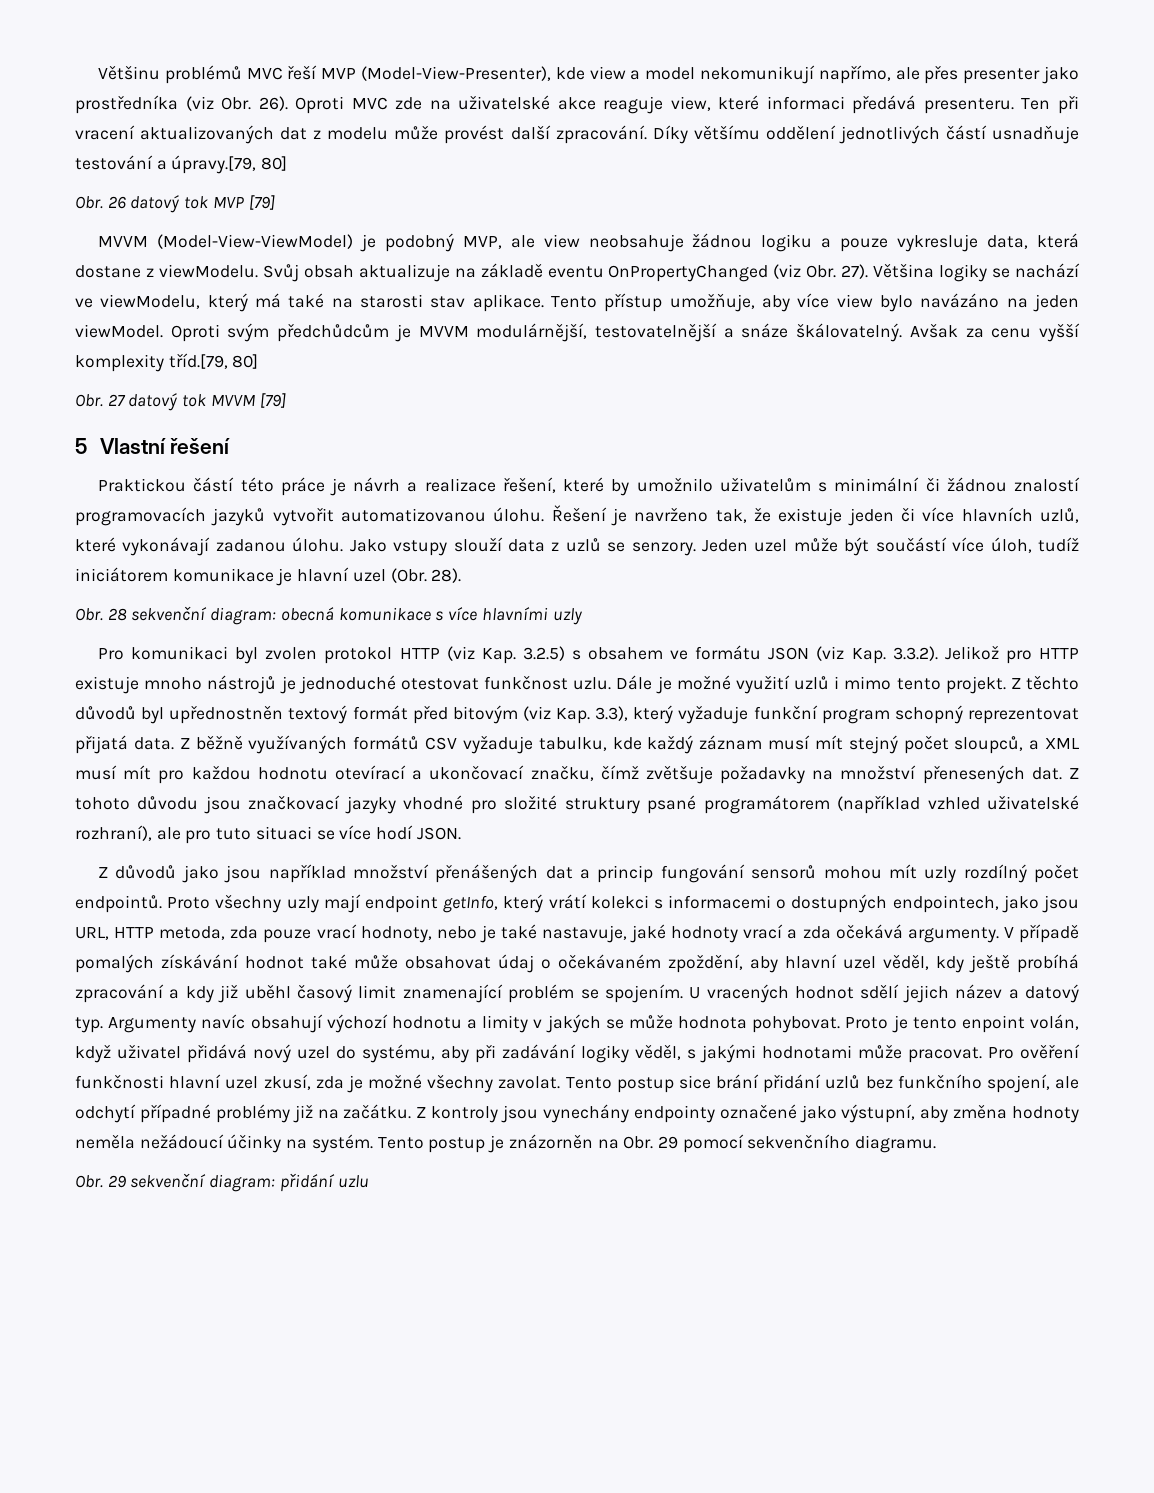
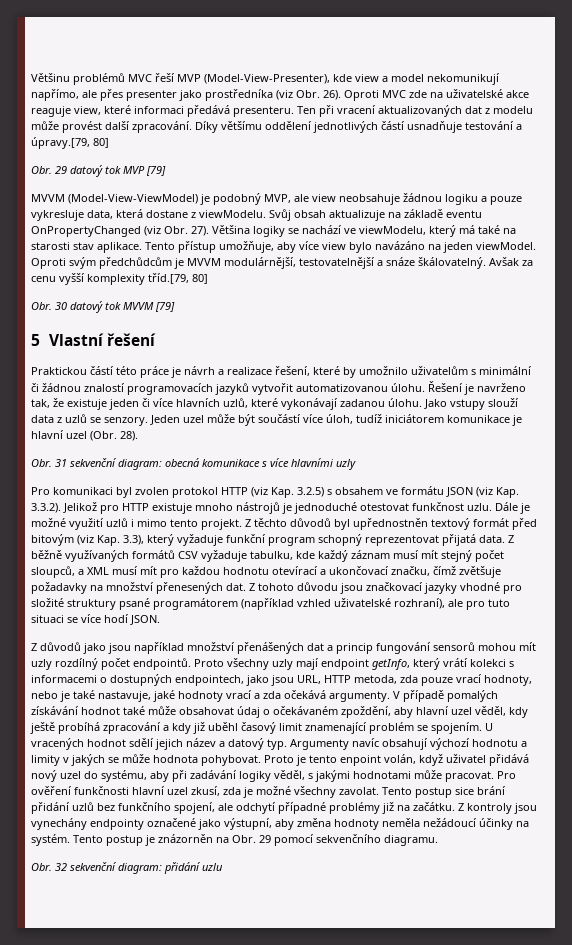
- Obr. 26 datový tok MVP [79]
+ Obr. 29 datový tok MVP [79]
- Obr. 27 datový tok MVVM [79]
+ Obr. 30 datový tok MVVM [79]
- Obr. 28 sekvenční diagram: obecná komunikace s více hlavními uzly
+ Obr. 31 sekvenční diagram: obecná komunikace s více hlavními uzly
- Obr. 29 sekvenční diagram: přidání uzlu
+ Obr. 32 sekvenční diagram: přidání uzlu

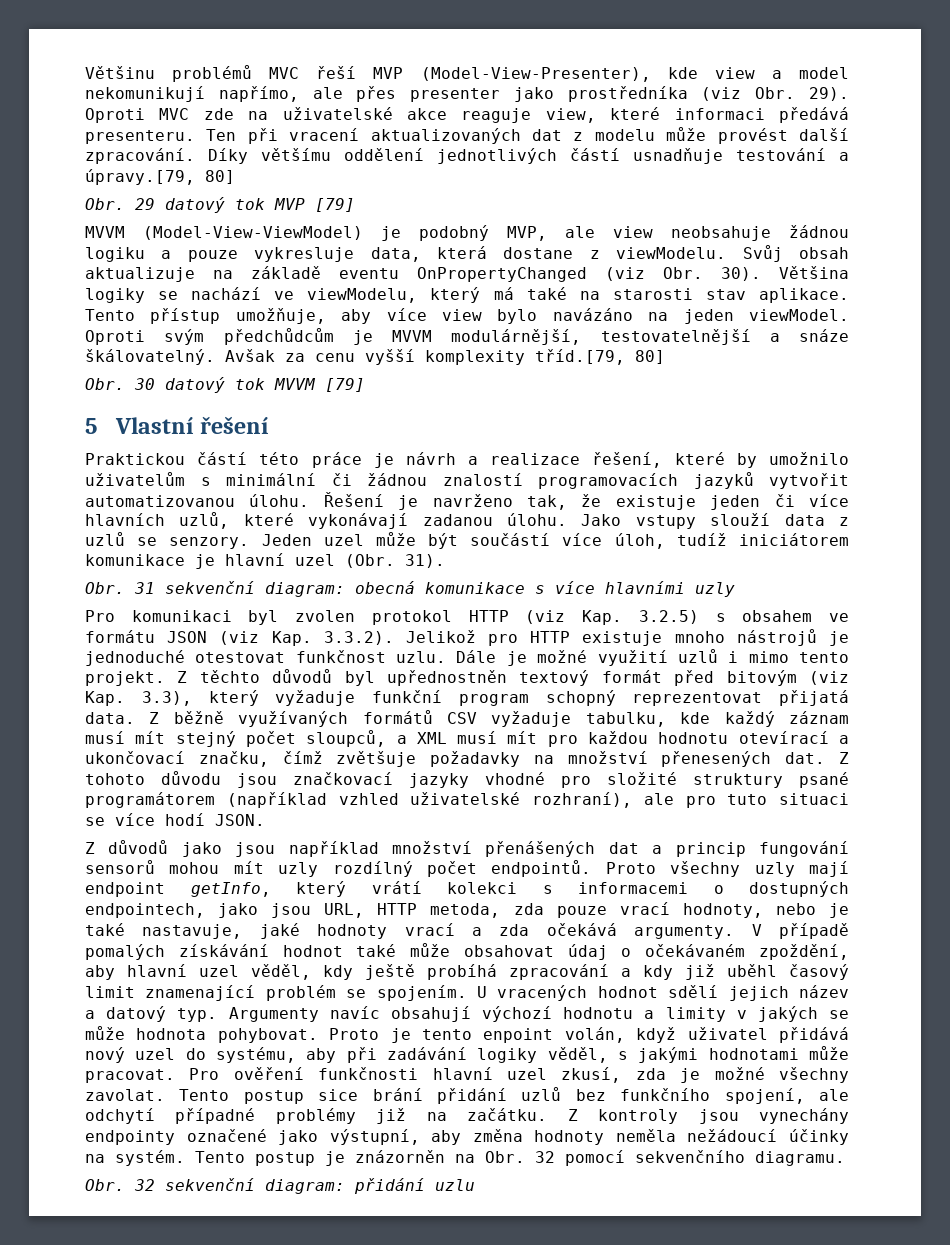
- Většinu problémů MVC řeší MVP (Model-View-Presenter), kde view a model nekomunikují napřímo, ale přes presenter jako prostředníka (viz Obr. 26).
+ Většinu problémů MVC řeší MVP (Model-View-Presenter), kde view a model nekomunikují napřímo, ale přes presenter jako prostředníka (viz Obr. 29).
- Svůj obsah aktualizuje na základě eventu OnPropertyChanged (viz Obr. 27).
+ Svůj obsah aktualizuje na základě eventu OnPropertyChanged (viz Obr. 30).
- Jeden uzel může být součástí více úloh, tudíž iniciátorem komunikace je hlavní uzel (Obr. 28).
+ Jeden uzel může být součástí více úloh, tudíž iniciátorem komunikace je hlavní uzel (Obr. 31).
- Tento postup je znázorněn na Obr. 29 pomocí sekvenčního diagramu.
+ Tento postup je znázorněn na Obr. 32 pomocí sekvenčního diagramu.

